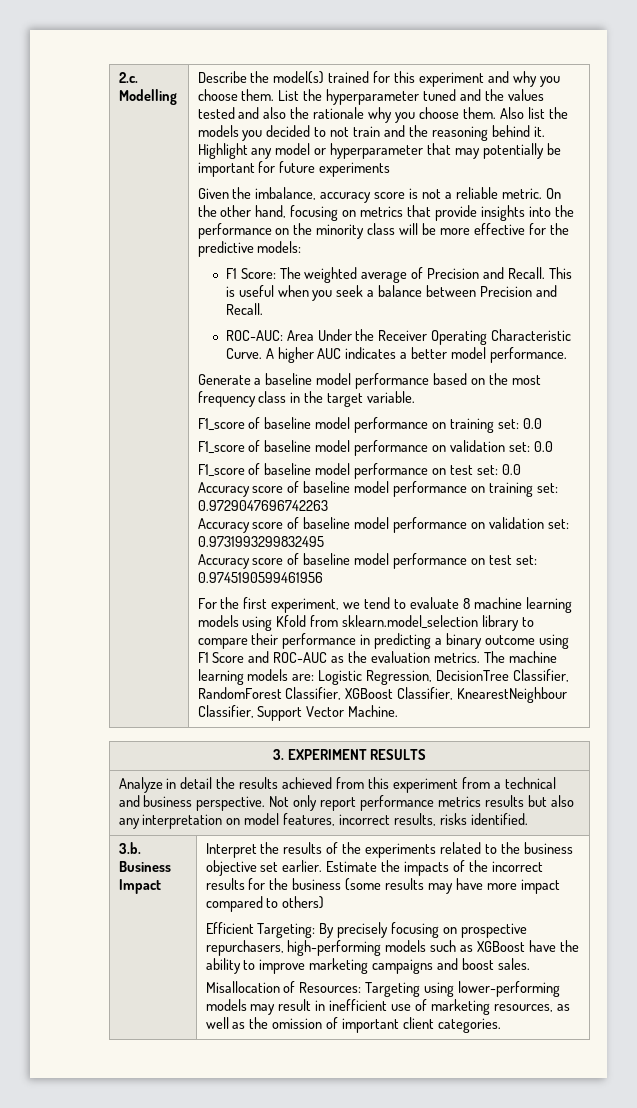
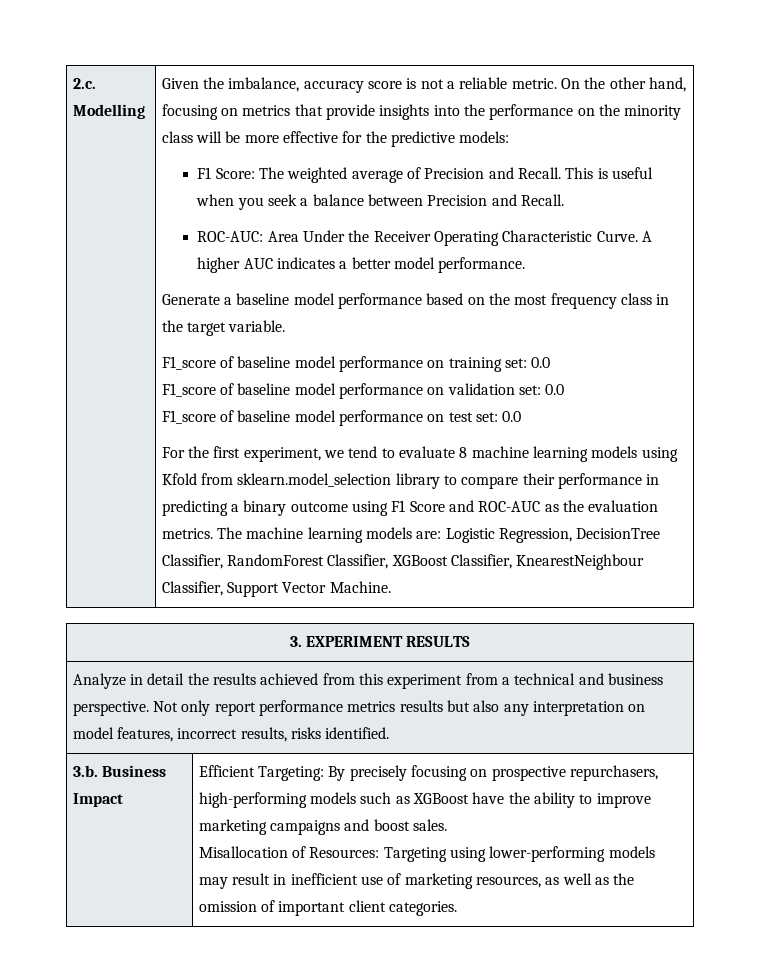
- Describe the model(s) trained for this experiment and why you choose them. List the hyperparameter tuned and the values tested and also the rationale why you choose them. Also list the models you decided to not train and the reasoning behind it. Highlight any model or hyperparameter that may potentially be important for future experiments
- Accuracy score of baseline model performance on training set: 0.9729047696742263
- Accuracy score of baseline model performance on validation set: 0.9731993299832495
- Accuracy score of baseline model performance on test set: 0.9745190599461956
- Interpret the results of the experiments related to the business objective set earlier. Estimate the impacts of the incorrect results for the business (some results may have more impact compared to others)

